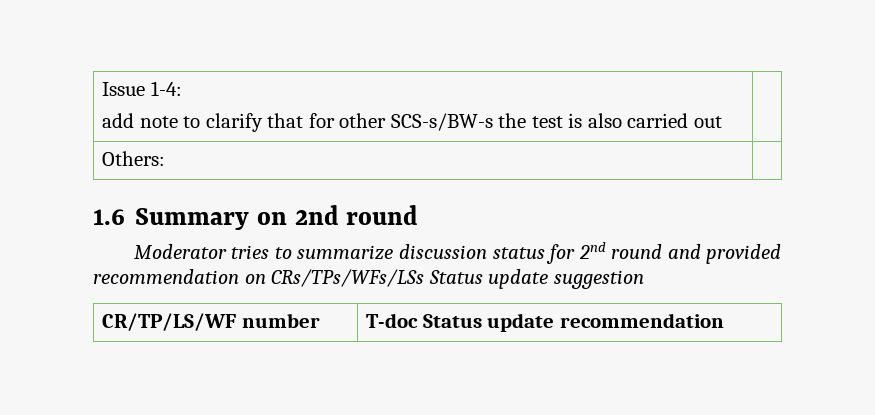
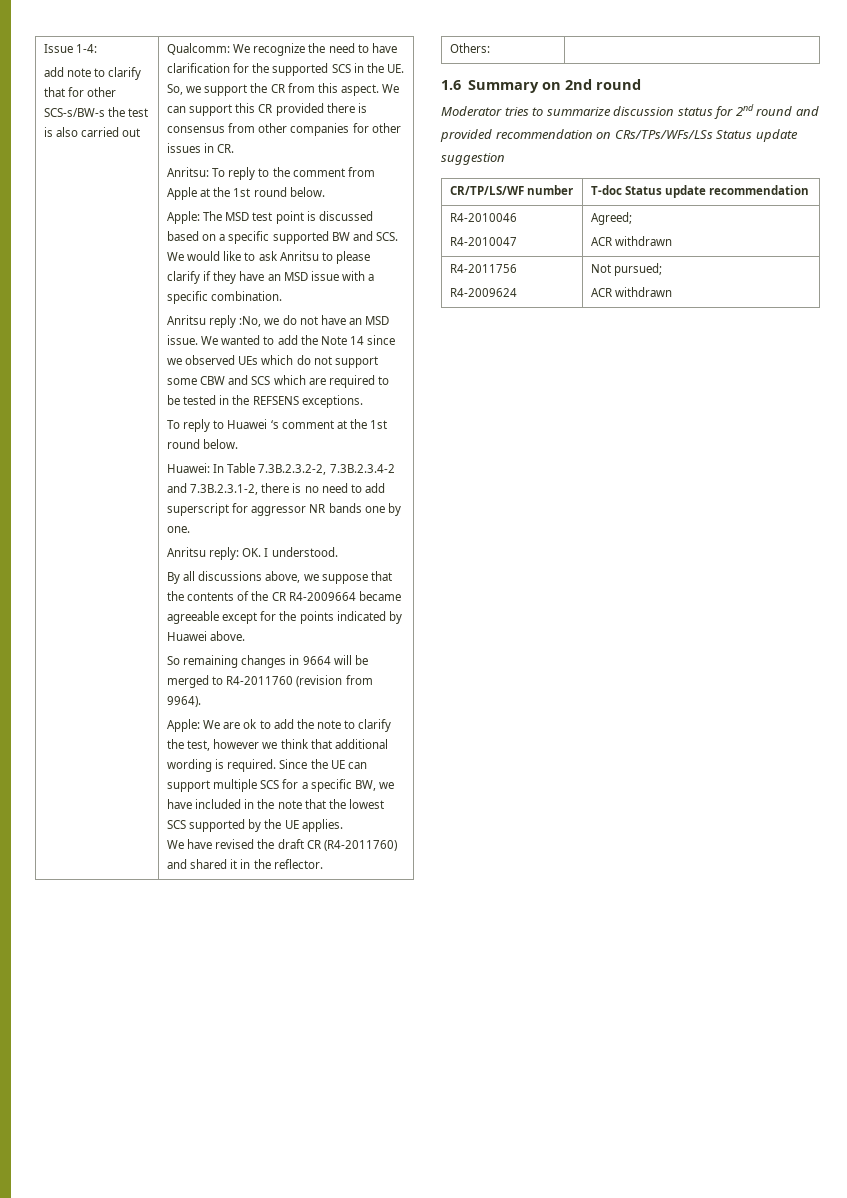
+ Qualcomm: We recognize the need to have clarification for the supported SCS in the UE. So, we support the CR from this aspect. We can support this CR provided there is consensus from other companies for other issues in CR.
+ Anritsu: To reply to the comment from Apple at the 1st round below.
+ Apple: The MSD test point is discussed based on a specific supported BW and SCS. We would like to ask Anritsu to please clarify if they have an MSD issue with a specific combination.
+ Anritsu reply :No, we do not have an MSD issue. We wanted to add the Note 14 since we observed UEs which do not support some CBW and SCS which are required to be tested in the REFSENS exceptions.
+ To reply to Huawei ‘s comment at the 1st round below.
+ Huawei: In Table 7.3B.2.3.2-2, 7.3B.2.3.4-2 and 7.3B.2.3.1-2, there is no need to add superscript for aggressor NR bands one by one.
+ Anritsu reply: OK. I understood.
+ By all discussions above, we suppose that the contents of the CR R4-2009664 became agreeable except for the points indicated by Huawei above.
+ So remaining changes in 9664 will be merged to R4-2011760 (revision from 9964).
+ Apple: We are ok to add the note to clarify the test, however we think that additional wording is required. Since the UE can support multiple SCS for a specific BW, we have included in the note that the lowest SCS supported by the UE applies.
+ We have revised the draft CR (R4-2011760) and shared it in the reflector.
+ R4-2010046
+ R4-2010047 | Agreed;
+ ACR withdrawn
+ R4-2011756
+ R4-2009624 | Not pursued;
+ ACR withdrawn

